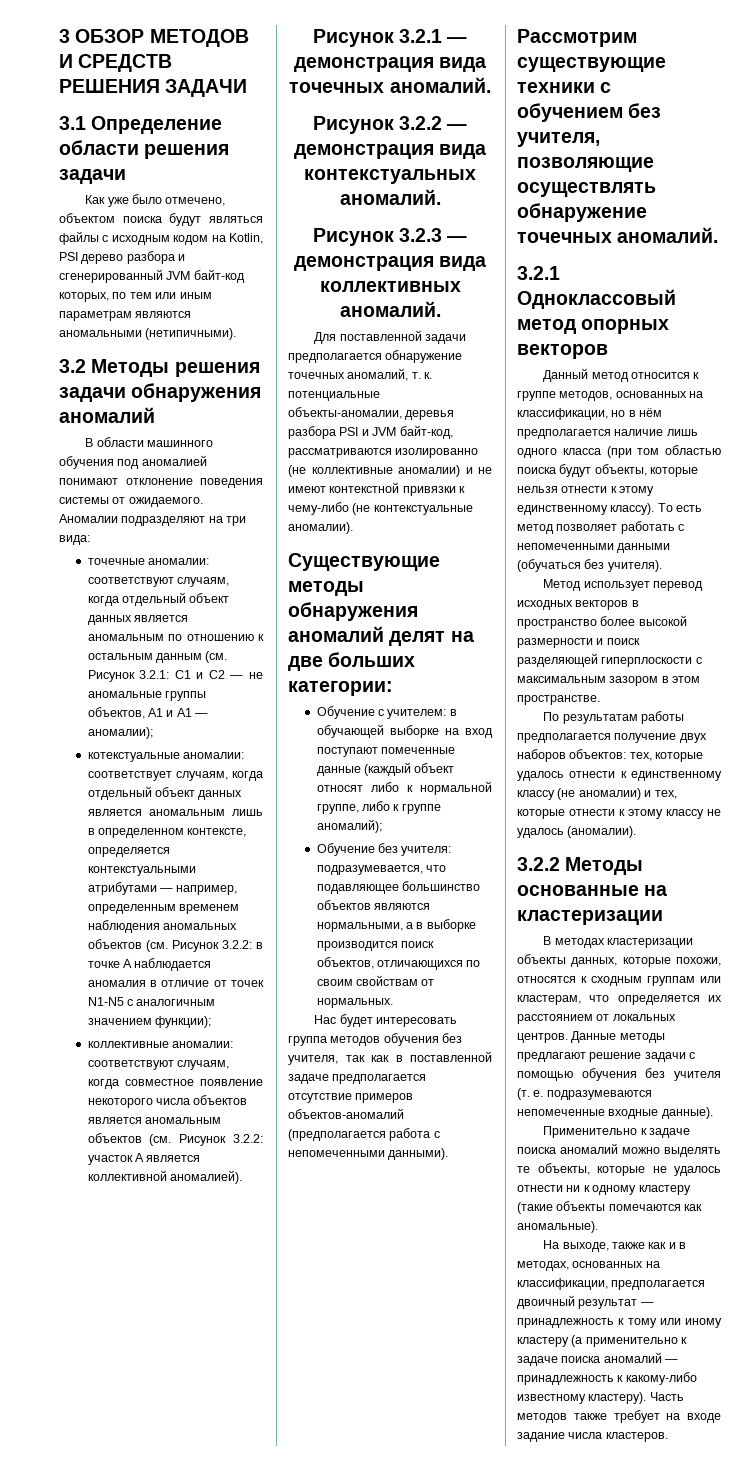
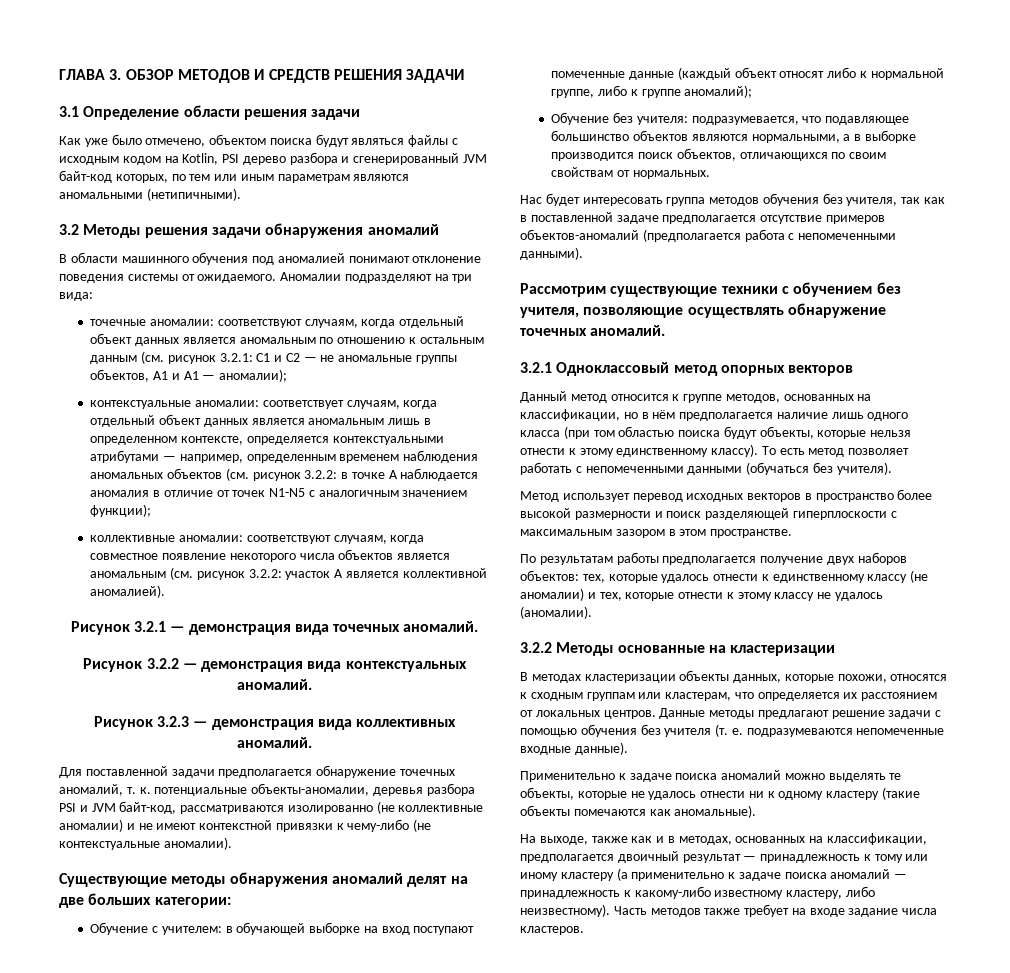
- 3 ОБЗОР МЕТОДОВ И СРЕДСТВ РЕШЕНИЯ ЗАДАЧИ
+ ГЛАВА 3. ОБЗОР МЕТОДОВ И СРЕДСТВ РЕШЕНИЯ ЗАДАЧИ
- точечные аномалии: соответствуют случаям, когда отдельный объект данных является аномальным по отношению к остальным данным (cм. Рисунок 3.2.1: C1 и C2 — не аномальные группы объектов, A1 и A1 — аномалии);
+ точечные аномалии: соответствуют случаям, когда отдельный объект данных является аномальным по отношению к остальным данным (cм. рисунок 3.2.1: C1 и C2 — не аномальные группы объектов, A1 и A1 — аномалии);
- котекстуальные аномалии: соответствует случаям, когда отдельный объект данных является аномальным лишь в определенном контексте, определяется контекстуальными атрибутами — например, определенным временем наблюдения аномальных объектов (cм. Рисунок 3.2.2: в точке A наблюдается аномалия в отличие от точек N1-N5 с аналогичным значением функции);
+ контекстуальные аномалии: соответствует случаям, когда отдельный объект данных является аномальным лишь в определенном контексте, определяется контекстуальными атрибутами — например, определенным временем наблюдения аномальных объектов (cм. рисунок 3.2.2: в точке A наблюдается аномалия в отличие от точек N1-N5 с аналогичным значением функции);
- коллективные аномалии: соответствуют случаям, когда совместное появление некоторого числа объектов является аномальным объектов (cм. Рисунок 3.2.2: участок A является коллективной аномалией).
+ коллективные аномалии: соответствуют случаям, когда совместное появление некоторого числа объектов является аномальным (cм. рисунок 3.2.2: участок A является коллективной аномалией).
- На выходе, также как и в методах, основанных на классификации, предполагается двоичный результат — принадлежность к тому или иному кластеру (а применительно к задаче поиска аномалий — принадлежность к какому-либо известному кластеру).
+ На выходе, также как и в методах, основанных на классификации, предполагается двоичный результат — принадлежность к тому или иному кластеру (а применительно к задаче поиска аномалий — принадлежность к какому-либо известному кластеру, либо неизвестному).

